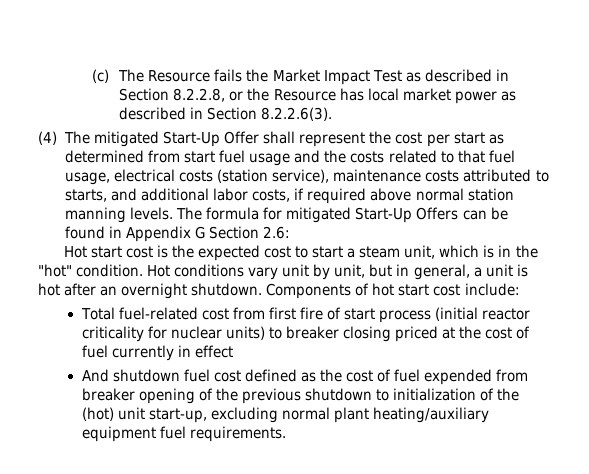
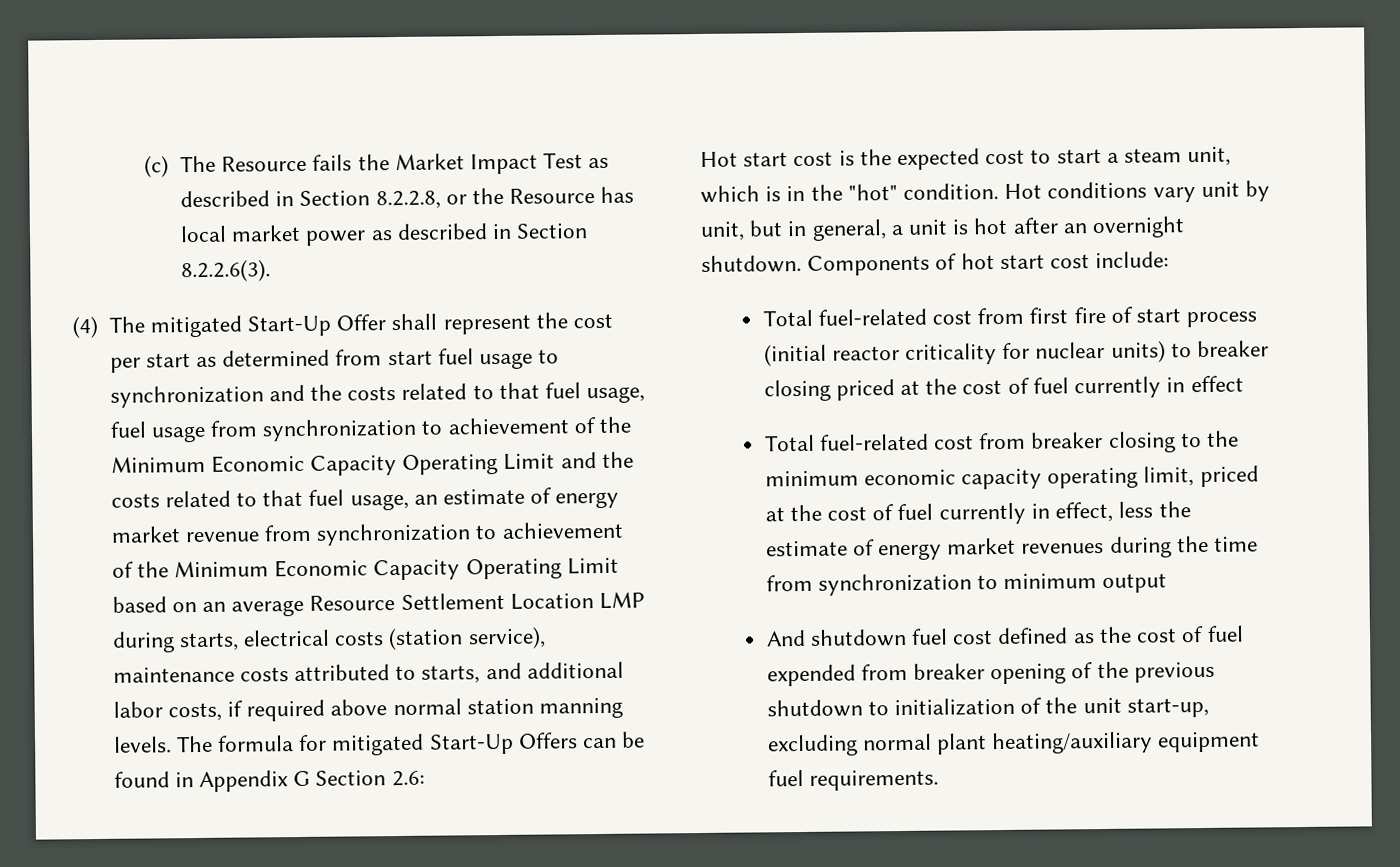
- (4) The mitigated Start-Up Offer shall represent the cost per start as determined from start fuel usage and the costs related to that fuel usage, electrical costs (station service), maintenance costs attributed to starts, and additional labor costs, if required above normal station manning levels.
+ (4) The mitigated Start-Up Offer shall represent the cost per start as determined from start fuel usage to synchronization and the costs related to that fuel usage, fuel usage from synchronization to achievement of the Minimum Economic Capacity Operating Limit and the costs related to that fuel usage, an estimate of energy market revenue from synchronization to achievement of the Minimum Economic Capacity Operating Limit based on an average Resource Settlement Location LMP during starts, electrical costs (station service), maintenance costs attributed to starts, and additional labor costs, if required above normal station manning levels.
+ Total fuel-related cost from breaker closing to the minimum economic capacity operating limit, priced at the cost of fuel currently in effect, less the estimate of energy market revenues during the time from synchronization to minimum output
- And shutdown fuel cost defined as the cost of fuel expended from breaker opening of the previous shutdown to initialization of the (hot) unit start-up, excluding normal plant heating/auxiliary equipment fuel requirements.
+ And shutdown fuel cost defined as the cost of fuel expended from breaker opening of the previous shutdown to initialization of the unit start-up, excluding normal plant heating/auxiliary equipment fuel requirements.

